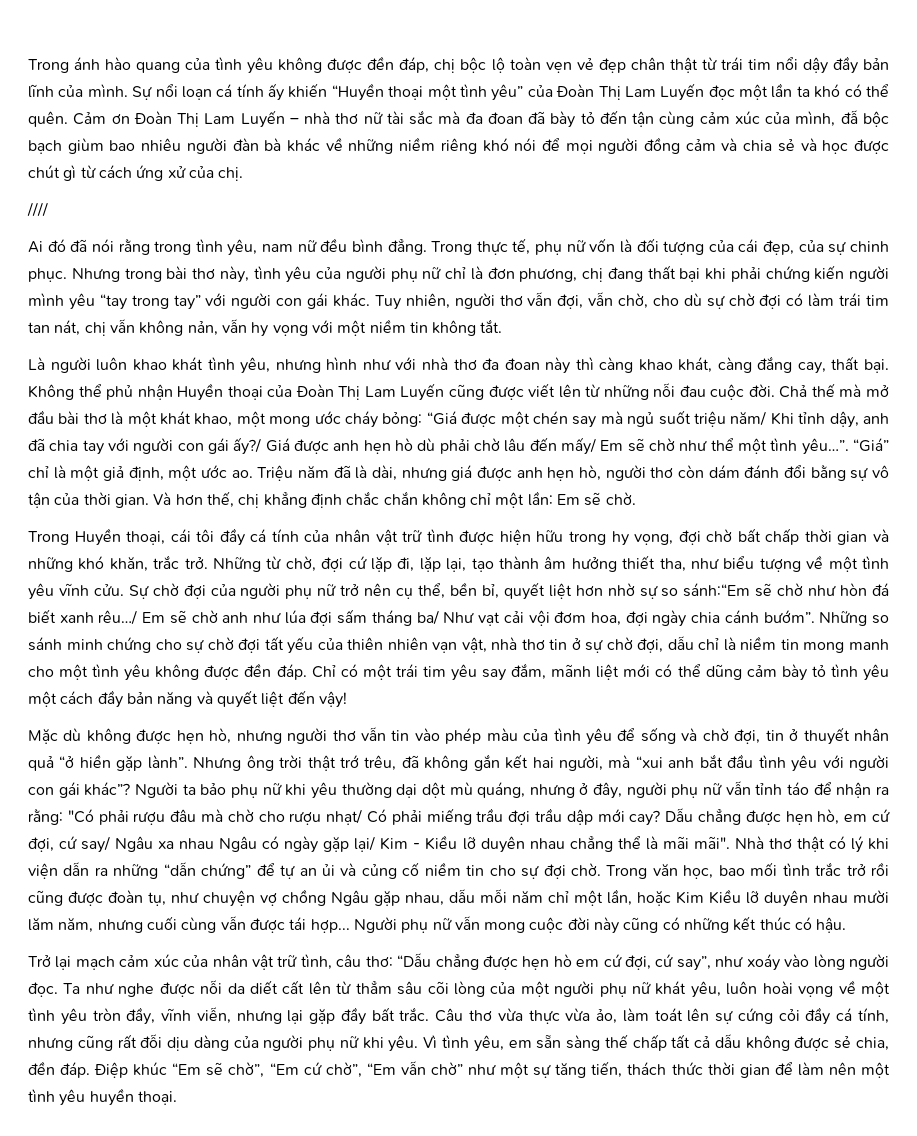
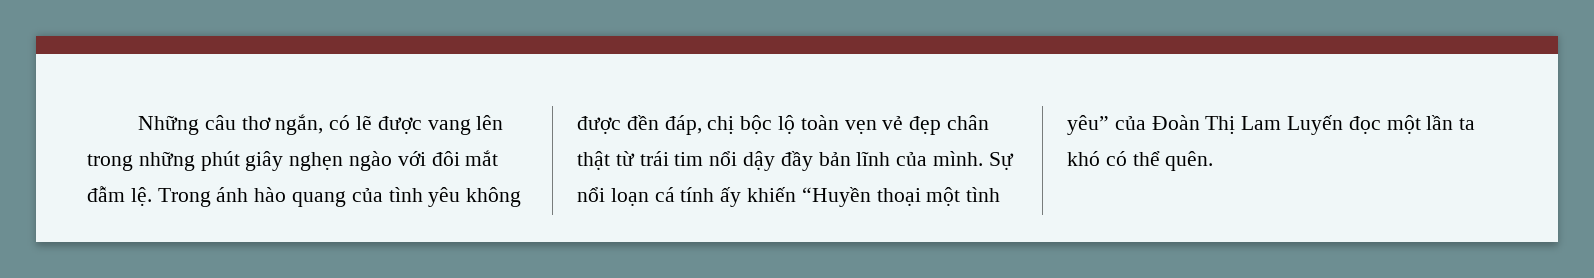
+ Những câu thơ ngắn, có lẽ được vang lên trong những phút giây nghẹn ngào với đôi mắt đẫm lệ.
- Cảm ơn Đoàn Thị Lam Luyến – nhà thơ nữ tài sắc mà đa đoan đã bày tỏ đến tận cùng cảm xúc của mình, đẫ bộc bạch giùm bao nhiêu người đàn bà khác về những niềm riêng khó nói để mọi người đồng cảm và chia sẻ và học được chút gì từ cách ứng xử của chị.
- ////
- Ai đó đã nói rằng trong tình yêu, nam nữ đều bình đẳng. Trong thực tế, phụ nữ vốn là đối tượng của cái đẹp, của sự chinh phục. Nhưng trong bài thơ này, tình yêu của người phụ nữ chỉ là đơn phương, chị đang thất bại khi phải chứng kiến người mình yêu “tay trong tay” với người con gái khác. Tuy nhiên, người thơ vẫn đợi, vẫn chờ, cho dù sự chờ đợi có làm trái tim tan nát, chị vẫn không nản, vẫn hy vọng với một niềm tin không tắt.
- Là người luôn khao khát tình yêu, nhưng hình như với nhà thơ đa đoan này thì càng khao khát, càng đắng cay, thất bại. Không thể phủ nhận Huyền thoại của Đoàn Thị Lam Luyến cũng được viết lên từ những nỗi đau cuộc đời. Chả thế mà mở đầu bài thơ là một khát khao, một mong ước cháy bỏng: “Giá được một chén say mà ngủ suốt triệu năm/ Khi tỉnh dậy, anh đã chia tay với người con gái ấy?/ Giá được anh hẹn hò dù phải chờ lâu đến mấy/ Em sẽ chờ như thể một tình yêu…”. “Giá” chỉ là một giả định, một ước ao. Triệu năm đã là dài, nhưng giá được anh hẹn hò, người thơ còn dám đánh đổi bằng sự vô tận của thời gian. Và hơn thế, chị khẳng định chắc chắn không chỉ một lần: Em sẽ chờ.
- Trong Huyền thoại, cái tôi đầy cá tính của nhân vật trữ tình được hiện hữu trong hy vọng, đợi chờ bất chấp thời gian và những khó khăn, trắc trở. Những từ chờ, đợi cứ lặp đi, lặp lại, tạo thành âm hưởng thiết tha, như biểu tượng về một tình yêu vĩnh cửu. Sự chờ đợi của người phụ nữ trở nên cụ thể, bền bỉ, quyết liệt hơn nhờ sự so sánh:“Em sẽ chờ như hòn đá biết xanh rêu…/ Em sẽ chờ anh như lúa đợi sấm tháng ba/ Như vạt cải vội đơm hoa, đợi ngày chia cánh bướm”. Những so sánh minh chứng cho sự chờ đợi tất yếu của thiên nhiên vạn vật, nhà thơ tin ở sự chờ đợi, dẫu chỉ là niềm tin mong manh cho một tình yêu không được đền đáp. Chỉ có một trái tim yêu say đắm, mãnh liệt mới có thể dũng cảm bày tỏ tình yêu một cách đầy bản năng và quyết liệt đến vậy!
- Mặc dù không được hẹn hò, nhưng người thơ vẫn tin vào phép màu của tình yêu để sống và chờ đợi, tin ở thuyết nhân quả “ở hiền gặp lành”. Nhưng ông trời thật trớ trêu, đã không gắn kết hai người, mà “xui anh bắt đầu tình yêu với người con gái khác”? Người ta bảo phụ nữ khi yêu thường dại dột mù quáng, nhưng ở đây, người phụ nữ vẫn tỉnh táo để nhận ra rằng: "Có phải rượu đâu mà chờ cho rượu nhạt/ Có phải miếng trầu đợi trầu dập mới cay? Dẫu chẳng được hẹn hò, em cứ đợi, cứ say/ Ngâu xa nhau Ngâu có ngày gặp lại/ Kim - Kiều lỡ duyên nhau chẳng thể là mãi mãi". Nhà thơ thật có lý khi viện dẫn ra những “dẫn chứng” để tự an ủi và củng cố niềm tin cho sự đợi chờ. Trong văn học, bao mối tình trắc trở rồi cũng được đoàn tụ, như chuyện vợ chồng Ngâu gặp nhau, dẫu mỗi năm chỉ một lần, hoặc Kim Kiều lỡ duyên nhau mười lăm năm, nhưng cuối cùng vẫn được tái hợp... Người phụ nữ vẫn mong cuộc đời này cũng có những kết thúc có hậu.
- Trở lại mạch cảm xúc của nhân vật trữ tình, câu thơ: “Dẫu chẳng được hẹn hò em cứ đợi, cứ say”, như xoáy vào lòng người đọc. Ta như nghe được nỗi da diết cất lên từ thẳm sâu cõi lòng của một người phụ nữ khát yêu, luôn hoài vọng về một tình yêu tròn đầy, vĩnh viễn, nhưng lại gặp đầy bất trắc. Câu thơ vừa thực vừa ảo, làm toát lên sự cứng cỏi đầy cá tính, nhưng cũng rất đỗi dịu dàng của người phụ nữ khi yêu. Vì tình yêu, em sẵn sàng thế chấp tất cả dẫu không được sẻ chia, đền đáp. Điệp khúc “Em sẽ chờ”, “Em cứ chờ”, “Em vẫn chờ” như một sự tăng tiến, thách thức thời gian để làm nên một tình yêu huyền thoại.

